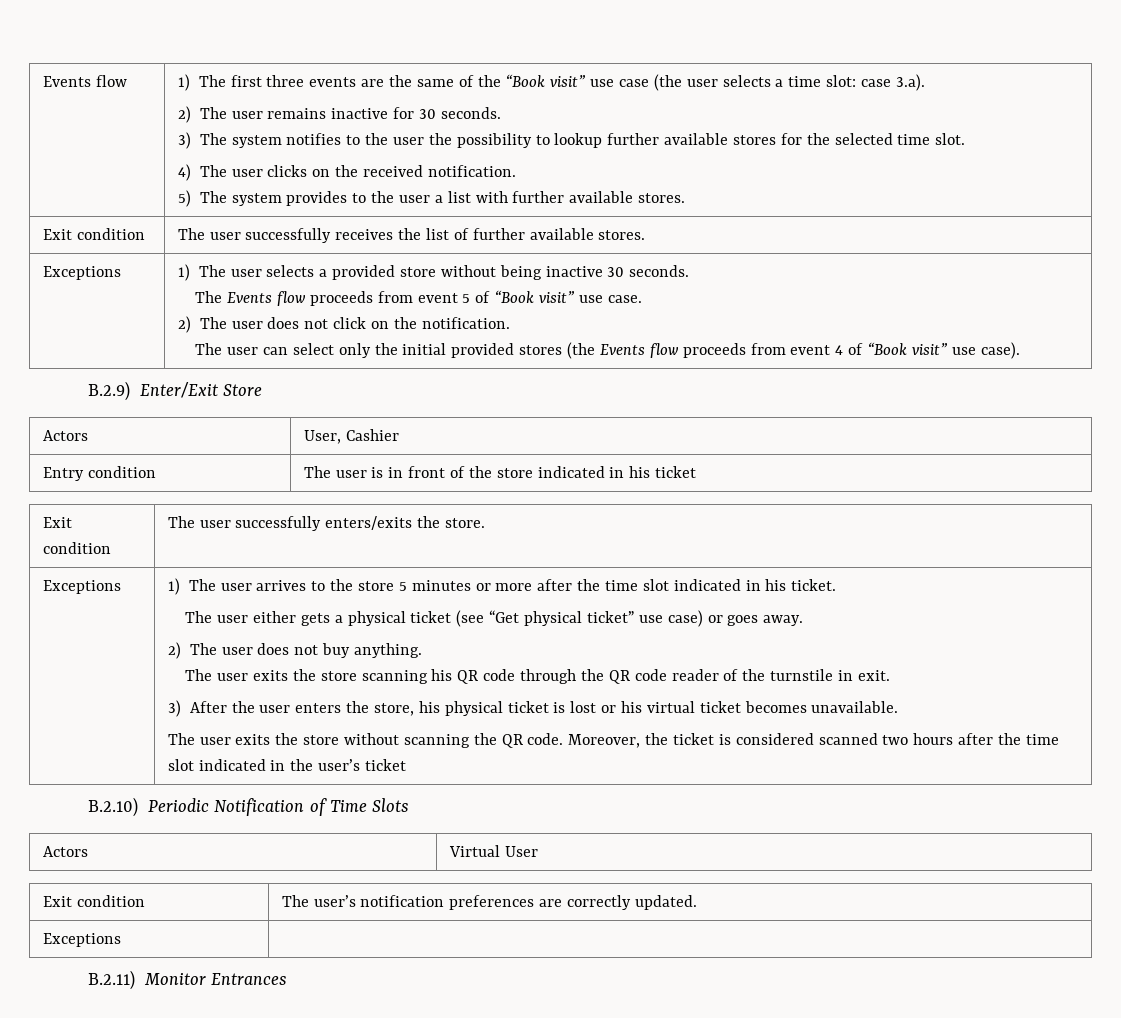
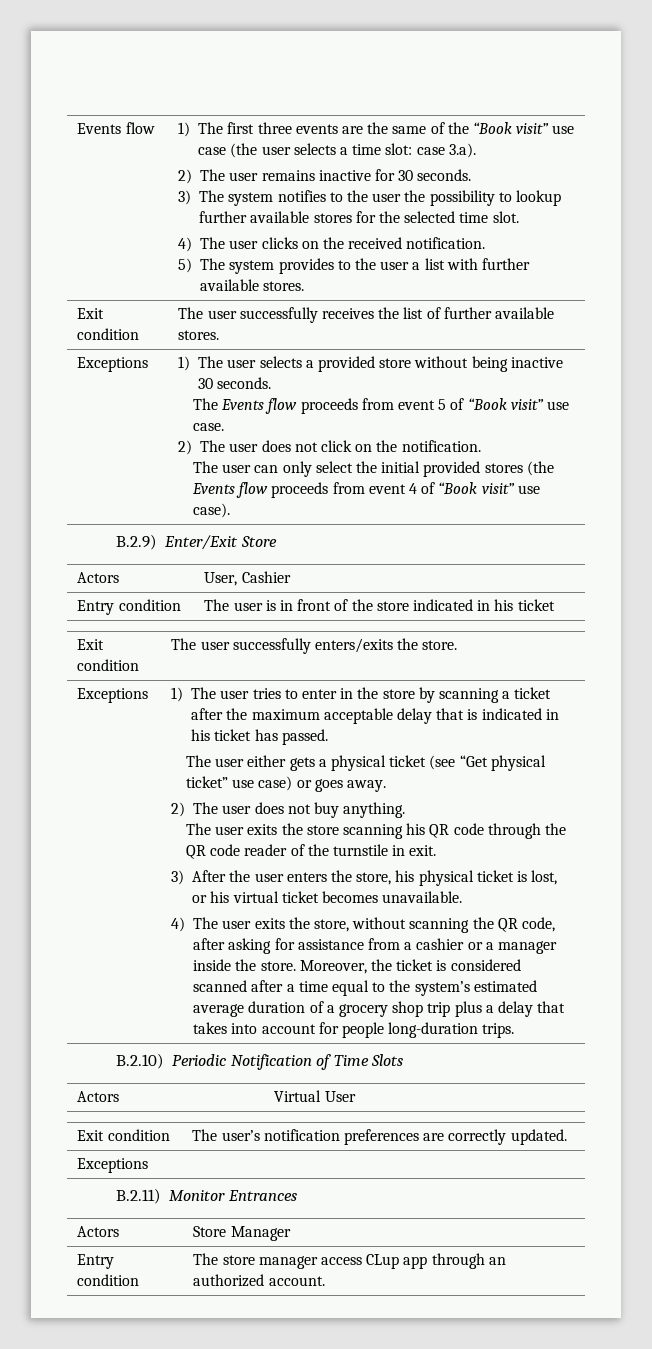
- The user can select only the initial provided stores (the Events flow proceeds from event 4 of “Book visit” use case).
+ The user can only select the initial provided stores (the Events flow proceeds from event 4 of “Book visit” use case).
- 1) The user arrives to the store 5 minutes or more after the time slot indicated in his ticket.
+ 1) The user tries to enter in the store by scanning a ticket after the maximum acceptable delay that is indicated in his ticket has passed.
- 3) After the user enters the store, his physical ticket is lost or his virtual ticket becomes unavailable.
+ 3) After the user enters the store, his physical ticket is lost, or his virtual ticket becomes unavailable.
- The user exits the store without scanning the QR code.
+ 4) The user exits the store, without scanning the QR code, after asking for assistance from a cashier or a manager inside the store.
- Moreover, the ticket is considered scanned two hours after the time slot indicated in the user’s ticket
+ Moreover, the ticket is considered scanned after a time equal to the system’s estimated average duration of a grocery shop trip plus a delay that takes into account for people long-duration trips.
+ Actors | Store Manager
+ Entry condition | The store manager access CLup app through an authorized account.

